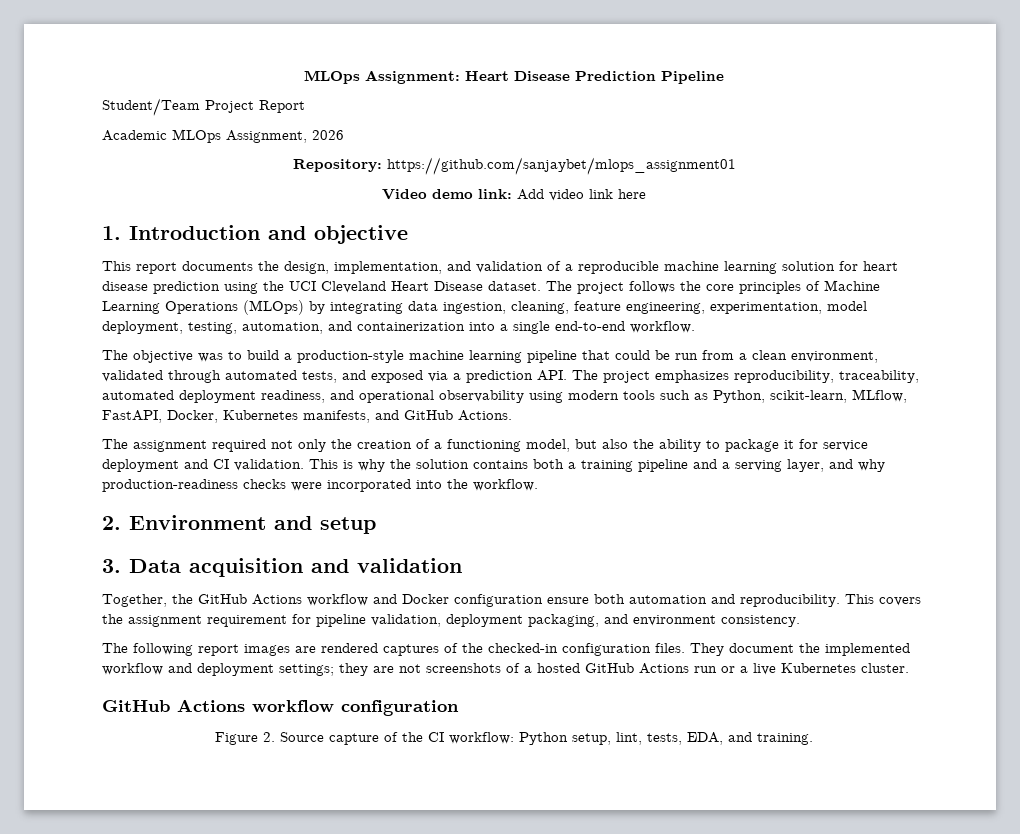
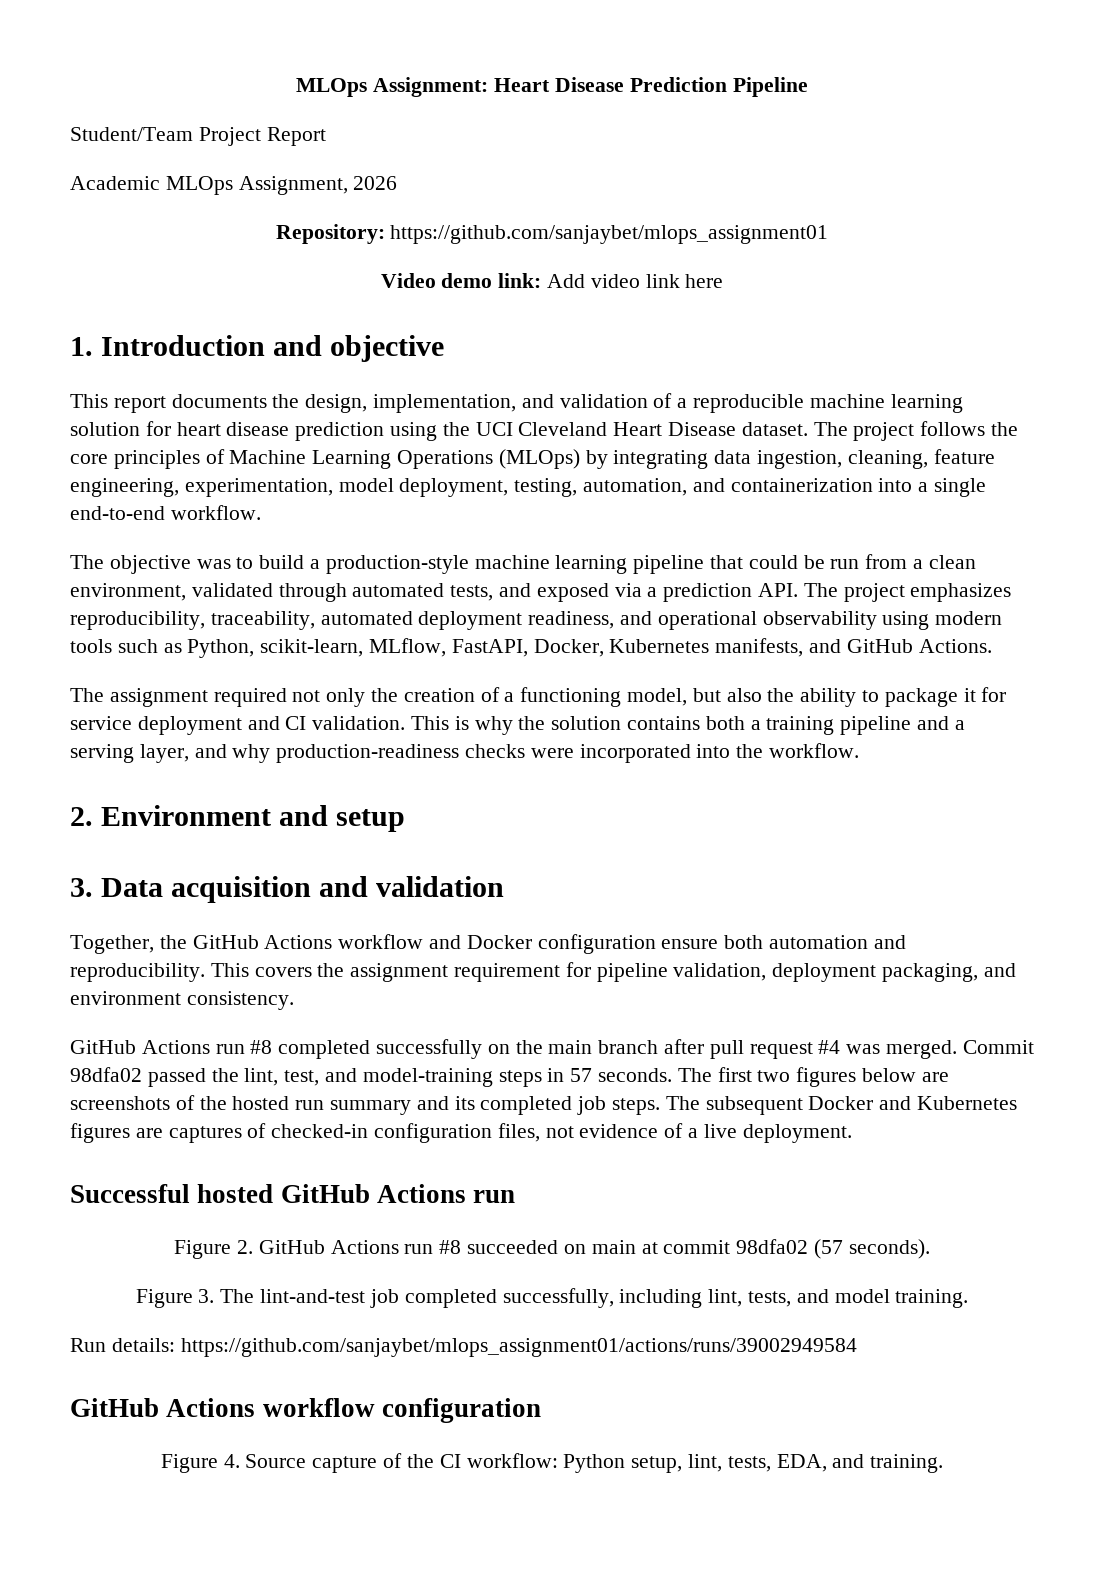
- The following report images are rendered captures of the checked-in configuration files. They document the implemented workflow and deployment settings; they are not screenshots of a hosted GitHub Actions run or a live Kubernetes cluster.
+ GitHub Actions run #8 completed successfully on the main branch after pull request #4 was merged. Commit 98dfa02 passed the lint, test, and model-training steps in 57 seconds. The first two figures below are screenshots of the hosted run summary and its completed job steps. The subsequent Docker and Kubernetes figures are captures of checked-in configuration files, not evidence of a live deployment.
+ Successful hosted GitHub Actions run
+ Figure 2. GitHub Actions run #8 succeeded on main at commit 98dfa02 (57 seconds).
+ Figure 3. The lint-and-test job completed successfully, including lint, tests, and model training.
+ Run details: https://github.com/sanjaybet/mlops_assignment01/actions/runs/39002949584
- Figure 2. Source capture of the CI workflow: Python setup, lint, tests, EDA, and training.
+ Figure 4. Source capture of the CI workflow: Python setup, lint, tests, EDA, and training.

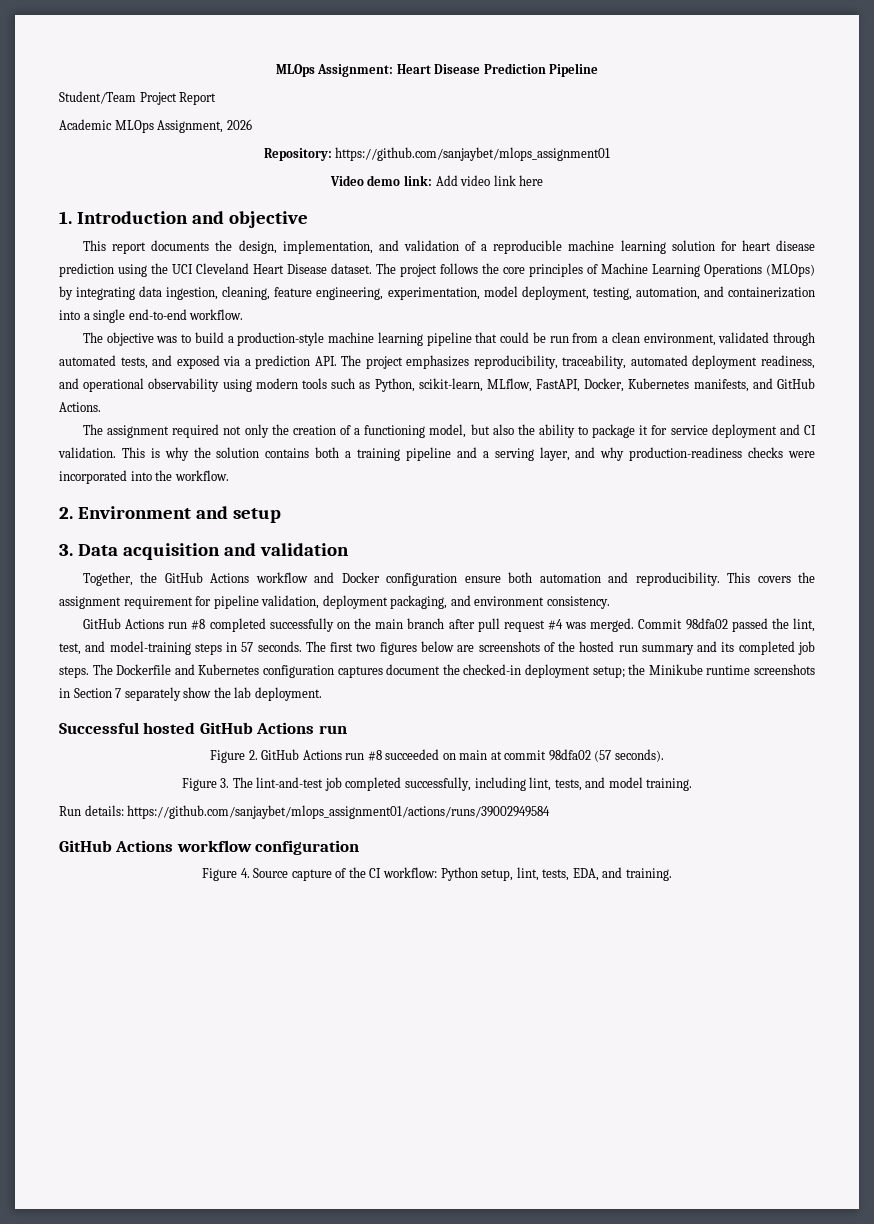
- The subsequent Docker and Kubernetes figures are captures of checked-in configuration files, not evidence of a live deployment.
+ The Dockerfile and Kubernetes configuration captures document the checked-in deployment setup; the Minikube runtime screenshots in Section 7 separately show the lab deployment.

